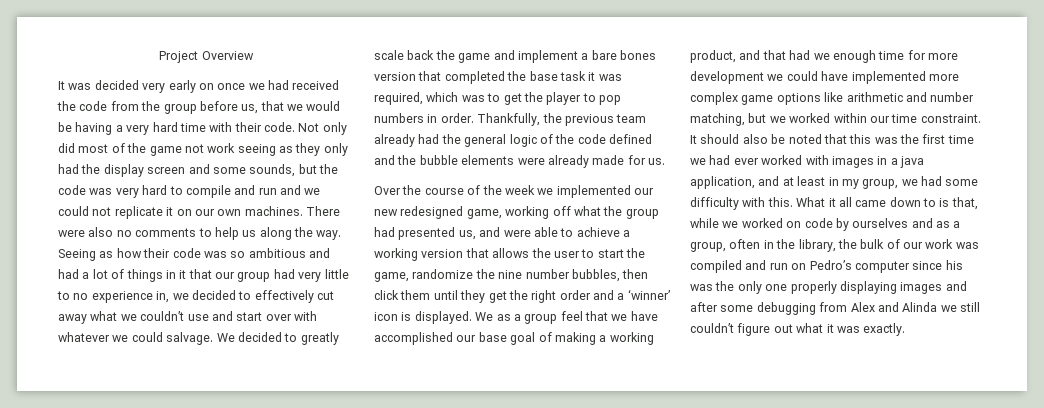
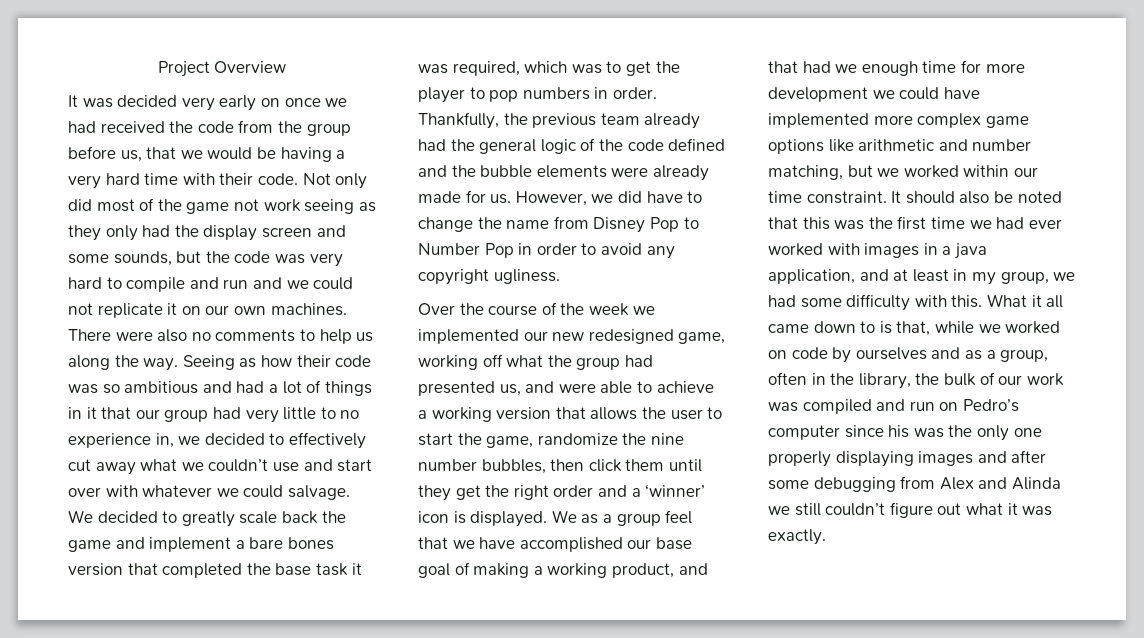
+ However, we did have to change the name from Disney Pop to Number Pop in order to avoid any copyright ugliness.

